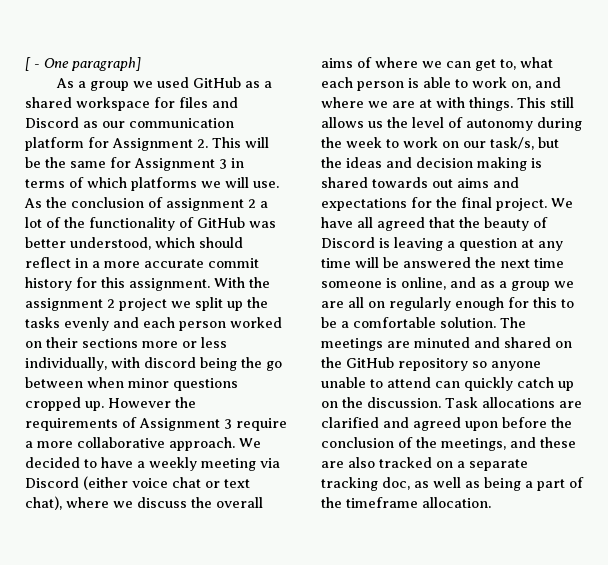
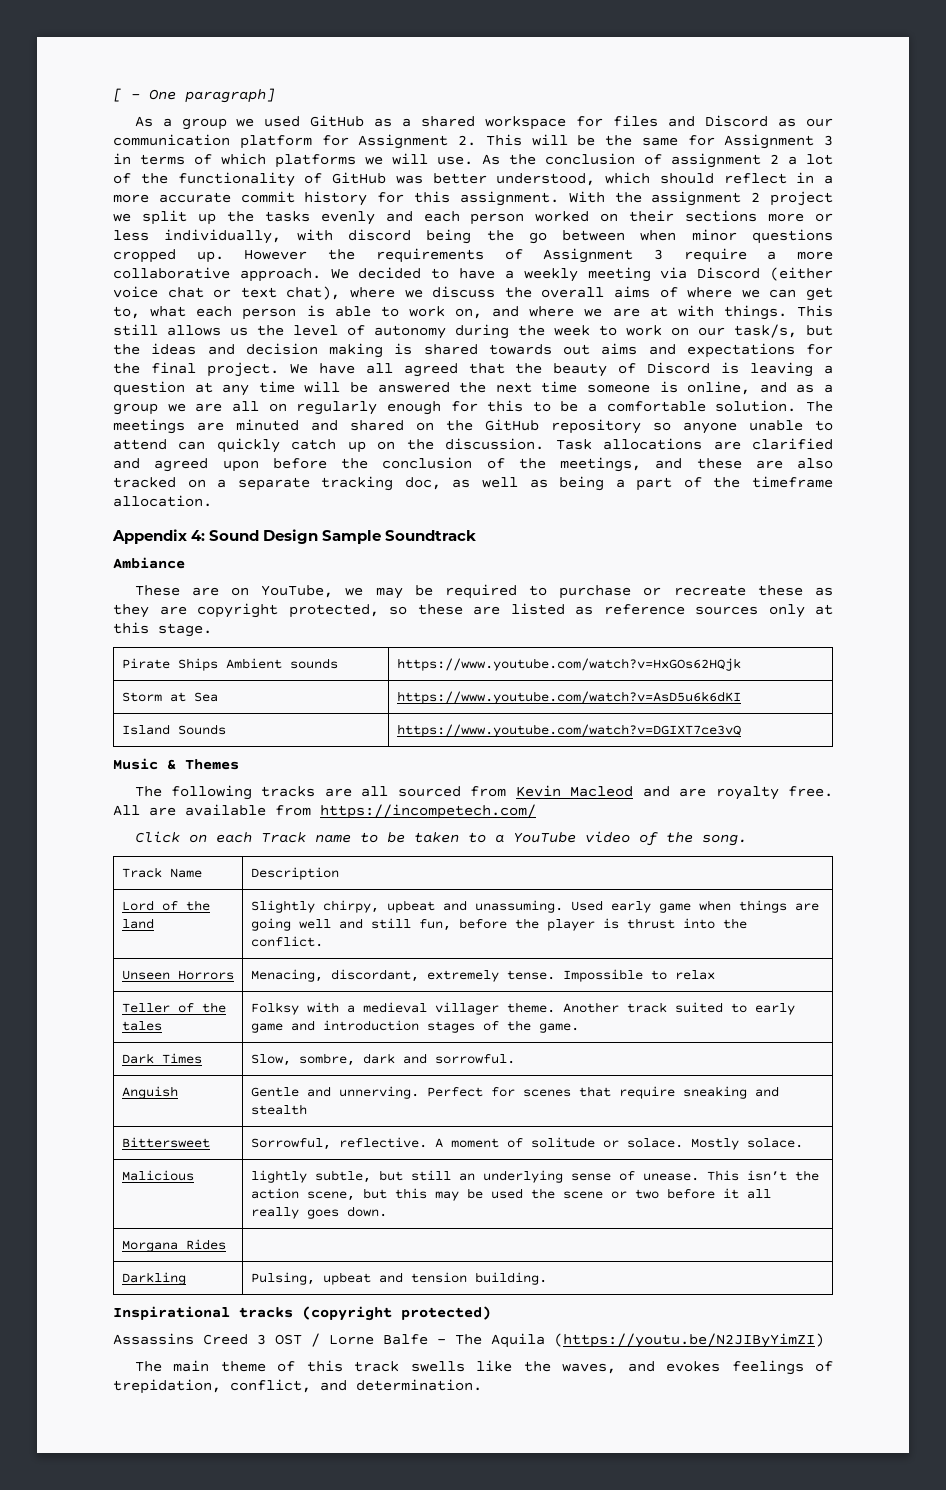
+ Appendix 4: Sound Design Sample Soundtrack
+ Ambiance
+ These are on YouTube, we may be required to purchase or recreate these as they are copyright protected, so these are listed as reference sources only at this stage.
+ Pirate Ships Ambient sounds | https://www.youtube.com/watch?v=HxGOs62HQjk
+ Storm at Sea | https://www.youtube.com/watch?v=AsD5u6k6dKI
+ Island Sounds | https://www.youtube.com/watch?v=DGIXT7ce3vQ
+ Music & Themes
+ The following tracks are all sourced from Kevin Macleod and are royalty free. All are available from https://incompetech.com/
+ Click on each Track name to be taken to a YouTube video of the song.
+ Track Name | Description
+ Lord of the land | Slightly chirpy, upbeat and unassuming. Used early game when things are going well and still fun, before the player is thrust into the conflict.
+ Unseen Horrors | Menacing, discordant, extremely tense. Impossible to relax
+ Teller of the tales | Folksy with a medieval villager theme. Another track suited to early game and introduction stages of the game.
+ Dark Times | Slow, sombre, dark and sorrowful.
+ Anguish | Gentle and unnerving. Perfect for scenes that require sneaking and stealth
+ Bittersweet | Sorrowful, reflective. A moment of solitude or solace. Mostly solace.
+ Malicious | lightly subtle, but still an underlying sense of unease. This isn’t the action scene, but this may be used the scene or two before it all really goes down.
+ Morgana Rides |
+ Darkling | Pulsing, upbeat and tension building.
+ Inspirational tracks (copyright protected)
+ Assassins Creed 3 OST / Lorne Balfe – The Aquila (https://youtu.be/N2JIByYimZI)
+ The main theme of this track swells like the waves, and evokes feelings of trepidation, conflict, and determination.

